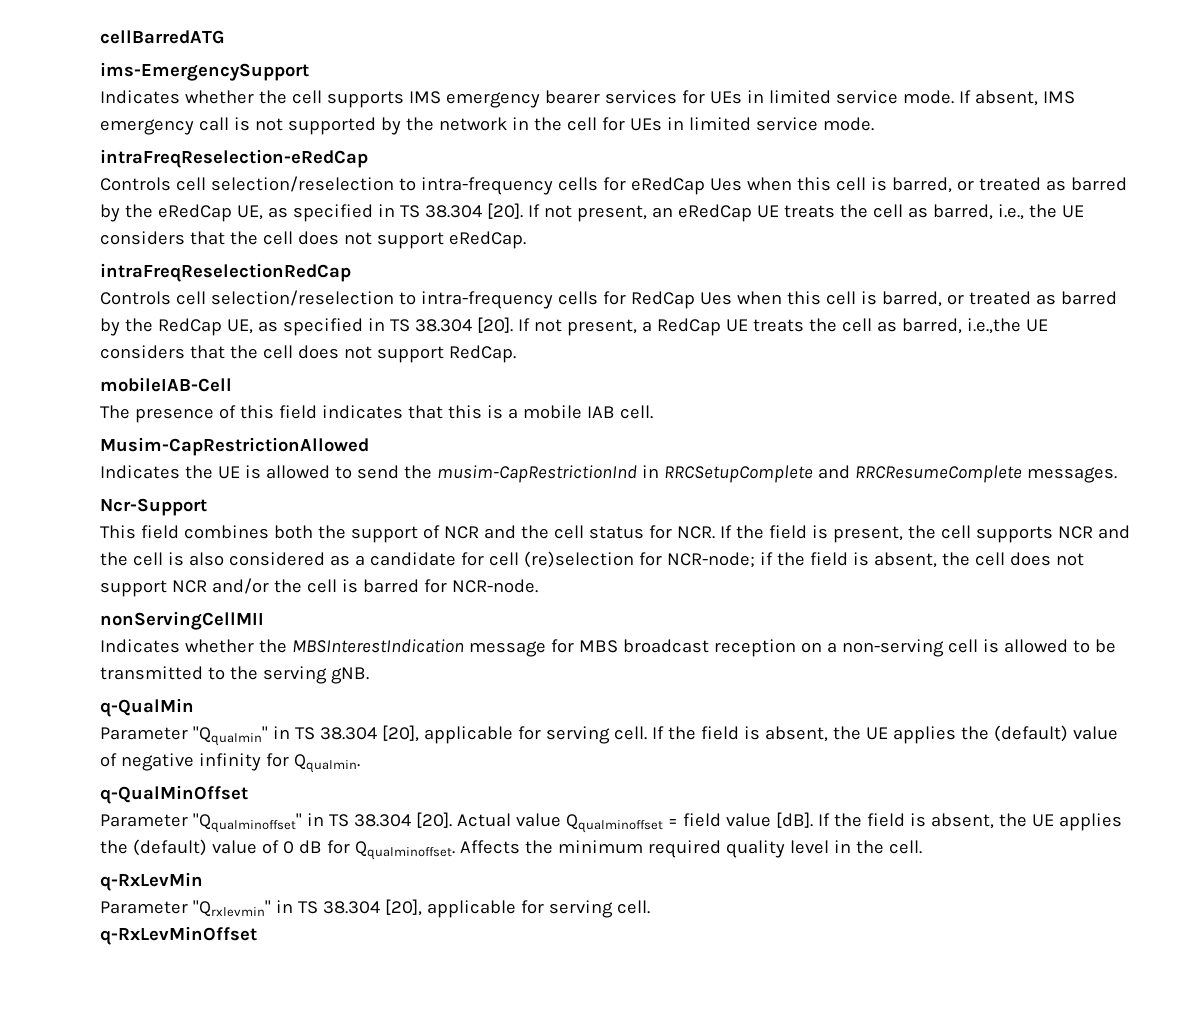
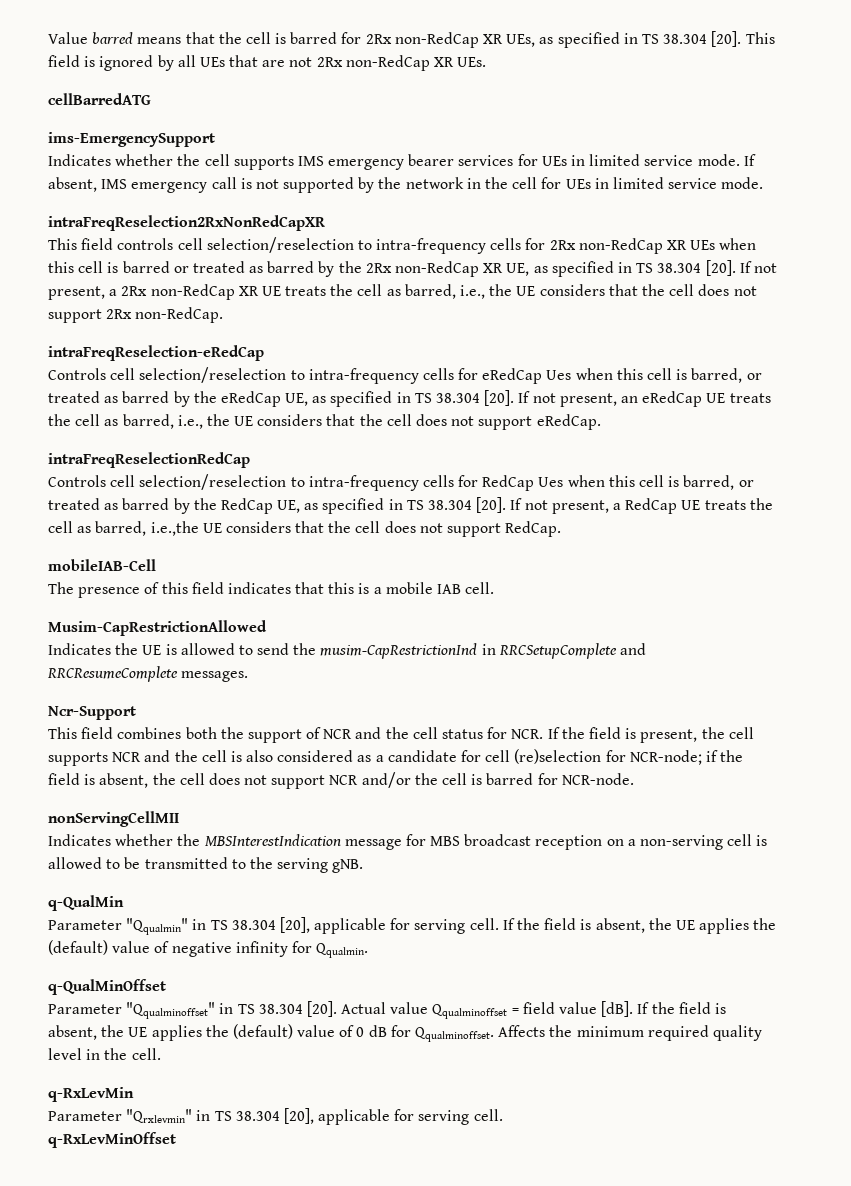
+ Value barred means that the cell is barred for 2Rx non-RedCap XR UEs, as specified in TS 38.304 [20]. This field is ignored by all UEs that are not 2Rx non-RedCap XR UEs.
+ intraFreqReselection2RxNonRedCapXR
+ This field controls cell selection/reselection to intra-frequency cells for 2Rx non-RedCap XR UEs when this cell is barred or treated as barred by the 2Rx non-RedCap XR UE, as specified in TS 38.304 [20]. If not present, a 2Rx non-RedCap XR UE treats the cell as barred, i.e., the UE considers that the cell does not support 2Rx non-RedCap.

